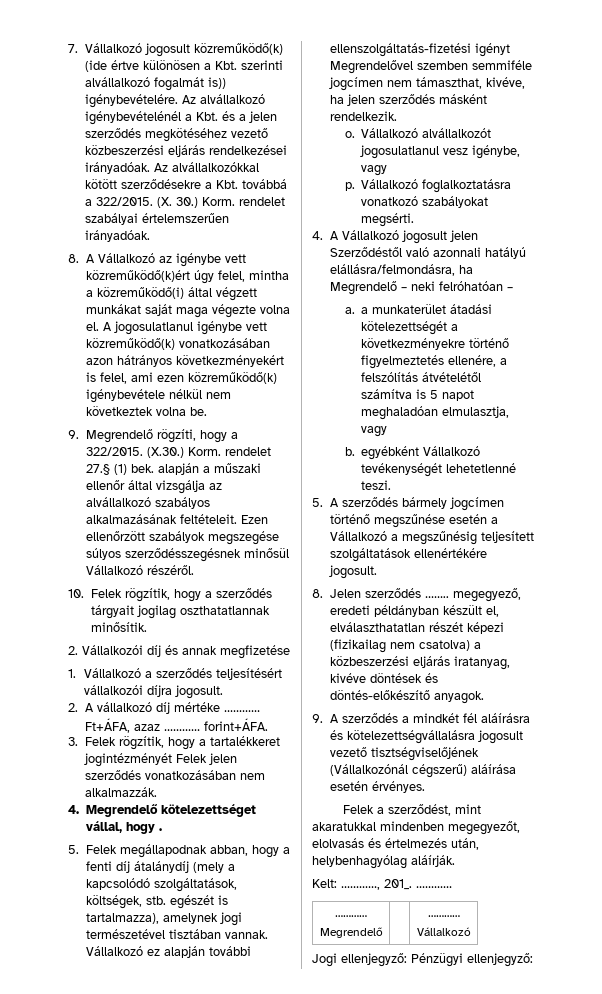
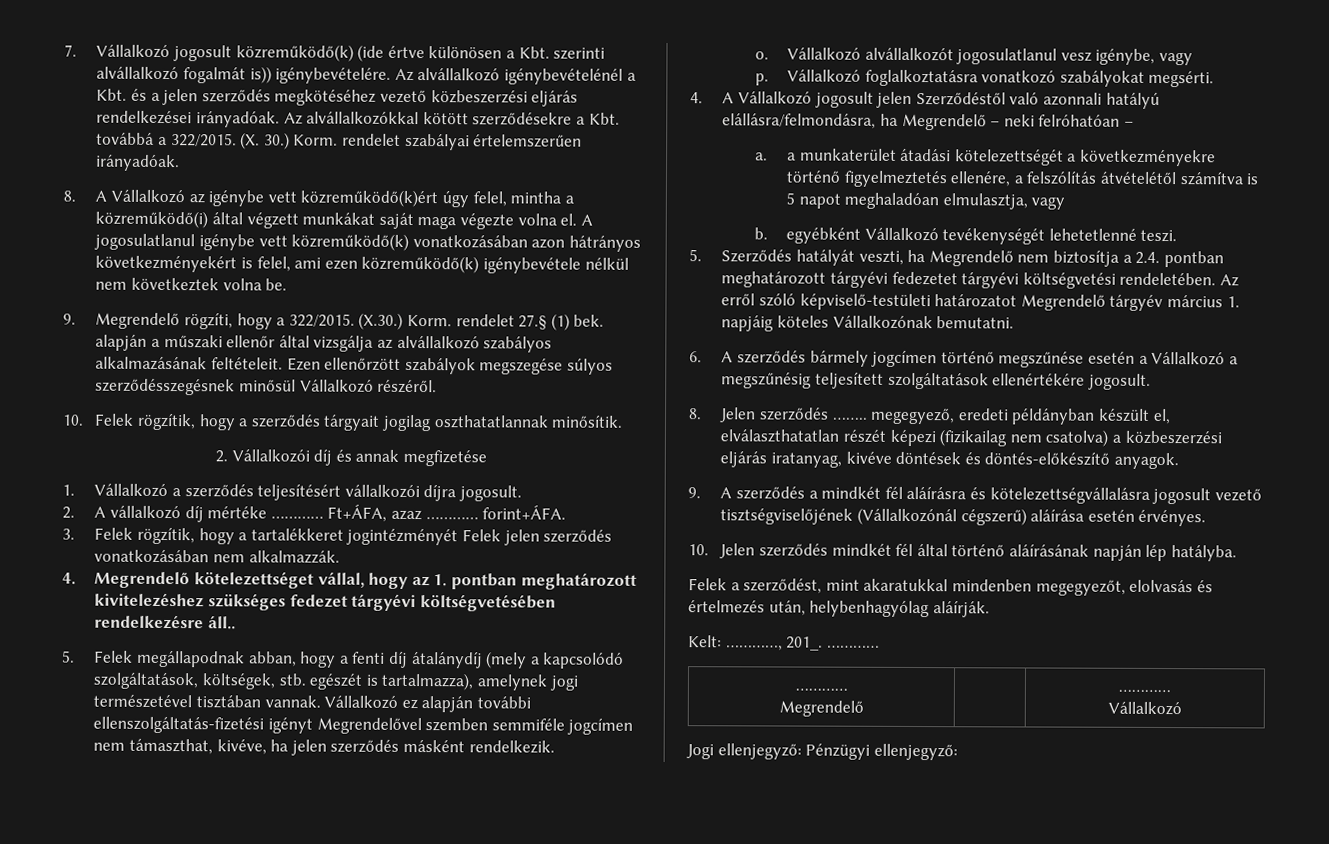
- 4. Megrendelő kötelezettséget vállal, hogy .
+ 4. Megrendelő kötelezettséget vállal, hogy az 1. pontban meghatározott kivitelezéshez szükséges fedezet tárgyévi költségvetésében rendelkezésre áll..
- 5. A szerződés bármely jogcímen történő megszűnése esetén a Vállalkozó a megszűnésig teljesített szolgáltatások ellenértékére jogosult.
+ 5. Szerződés hatályát veszti, ha Megrendelő nem biztosítja a 2.4. pontban meghatározott tárgyévi fedezetet tárgyévi költségvetési rendeletében. Az erről szóló képviselő-testületi határozatot Megrendelő tárgyév március 1. napjáig köteles Vállalkozónak bemutatni.
+ 6. A szerződés bármely jogcímen történő megszűnése esetén a Vállalkozó a megszűnésig teljesített szolgáltatások ellenértékére jogosult.
+ 10. Jelen szerződés mindkét fél által történő aláírásának napján lép hatályba.

